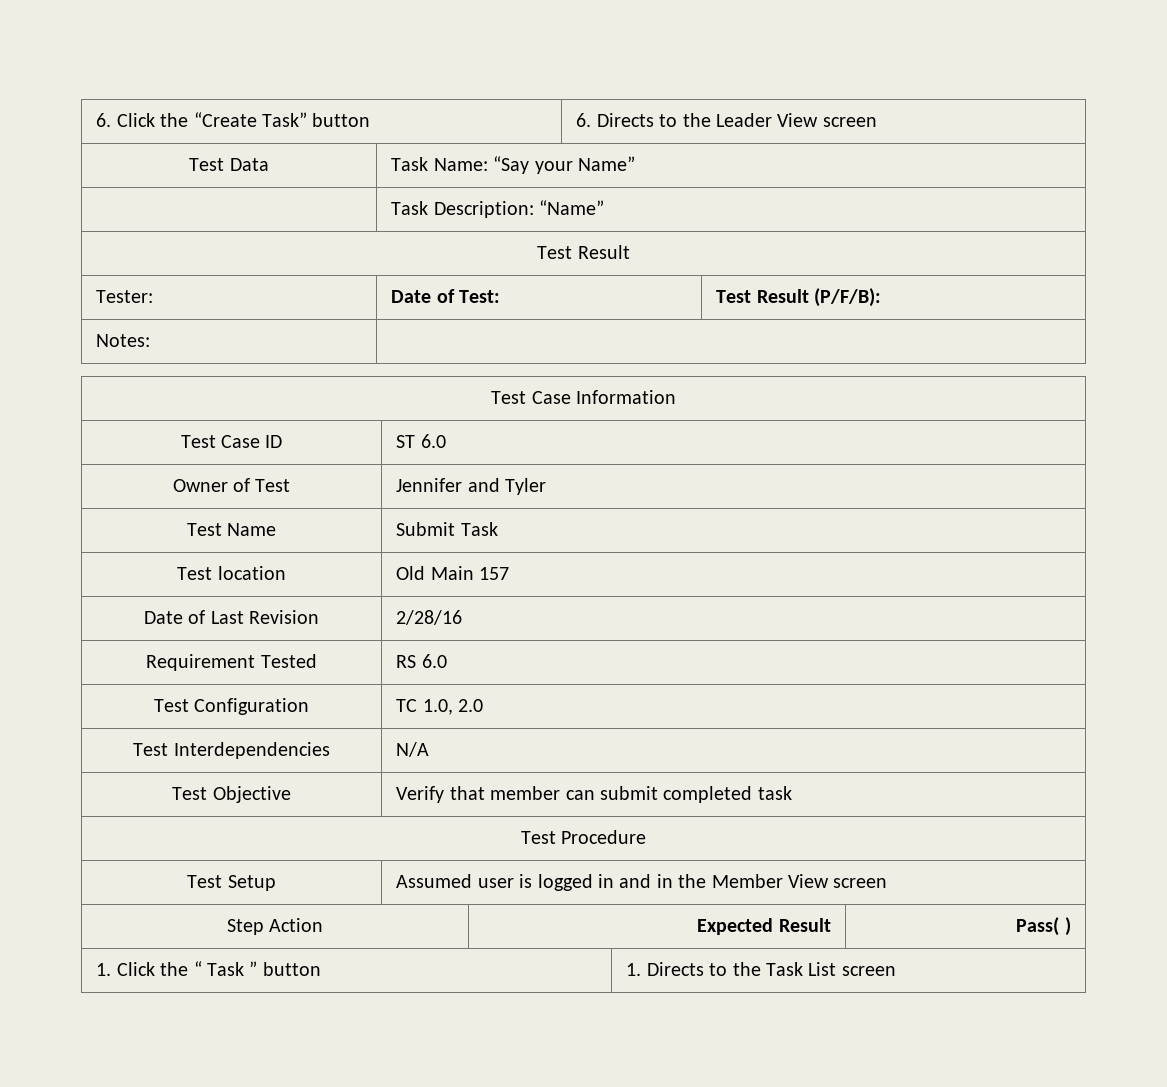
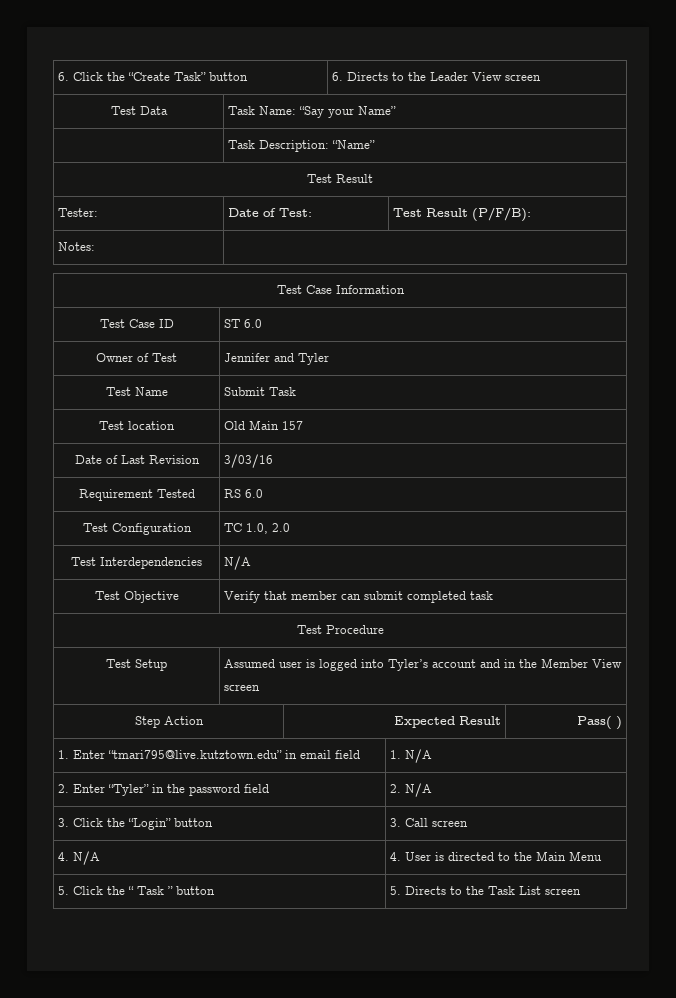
- Date of Last Revision | 2/28/16
+ Date of Last Revision | 3/03/16
- Test Setup | Assumed user is logged in and in the Member View screen
+ Test Setup | Assumed user is logged into Tyler’s account and in the Member View screen
- 1. Click the “ Task ” button | 1. Directs to the Task List screen
+ 1. Enter “tmari795@live.kutztown.edu” in email field | 1. N/A
+ 2. Enter “Tyler” in the password field | 2. N/A
+ 3. Click the “Login” button | 3. Call screen
+ 4. N/A | 4. User is directed to the Main Menu
+ 5. Click the “ Task ” button | 5. Directs to the Task List screen

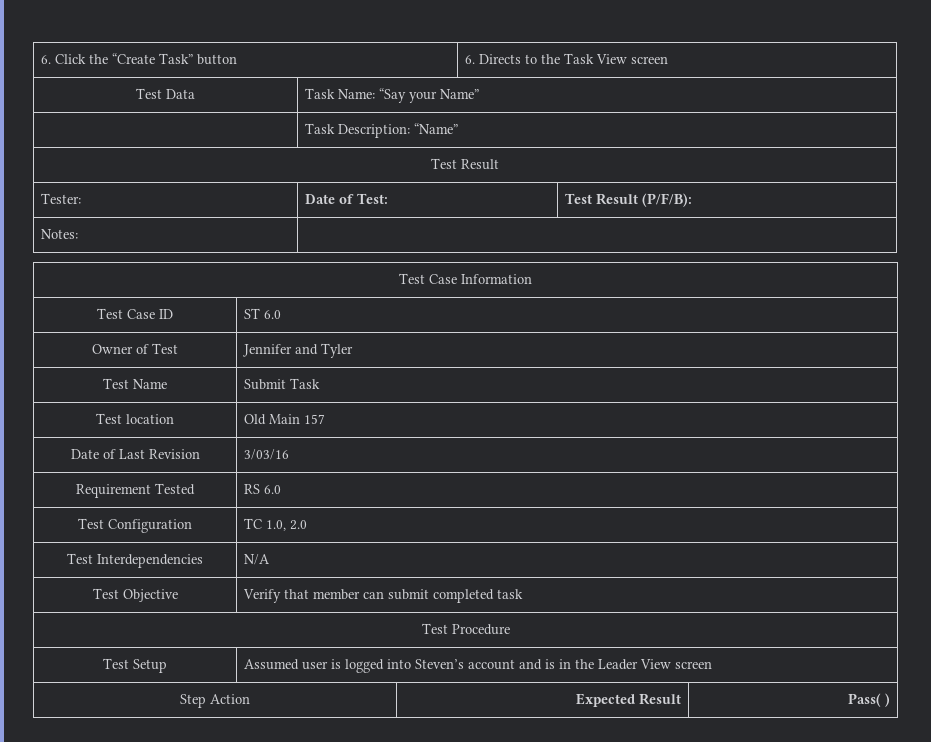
- 6. Click the “Create Task” button | 6. Directs to the Leader View screen
+ 6. Click the “Create Task” button | 6. Directs to the Task View screen
- Test Setup | Assumed user is logged into Tyler’s account and in the Member View screen
+ Test Setup | Assumed user is logged into Steven’s account and is in the Leader View screen
- 1. Enter “tmari795@live.kutztown.edu” in email field | 1. N/A
- 2. Enter “Tyler” in the password field | 2. N/A
- 3. Click the “Login” button | 3. Call screen
- 4. N/A | 4. User is directed to the Main Menu
- 5. Click the “ Task ” button | 5. Directs to the Task List screen

